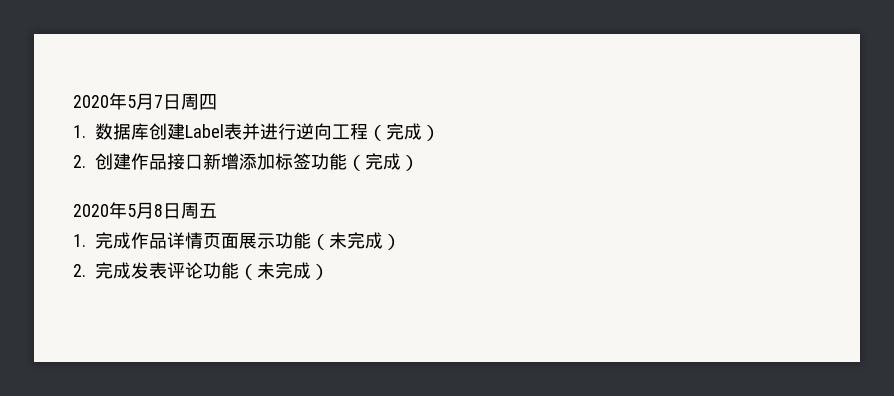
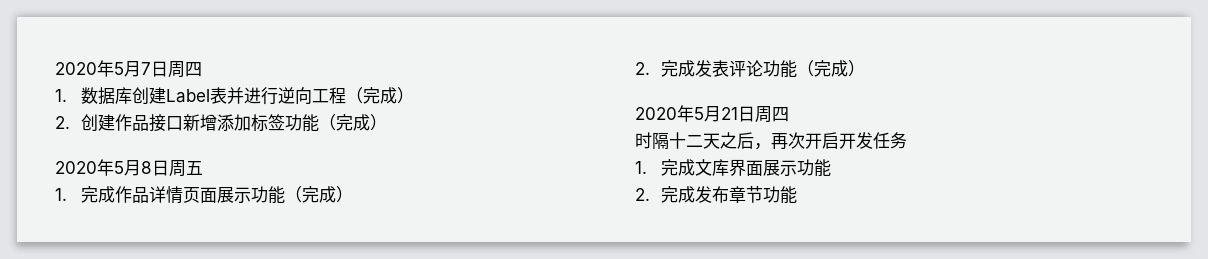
- 1.完成作品详情页面展示功能（未完成）
+ 1.完成作品详情页面展示功能（完成）
- 2.完成发表评论功能（未完成）
+ 2.完成发表评论功能（完成）
+ 2020年5月21日周四
+ 时隔十二天之后，再次开启开发任务
+ 1.完成文库界面展示功能
+ 2.完成发布章节功能

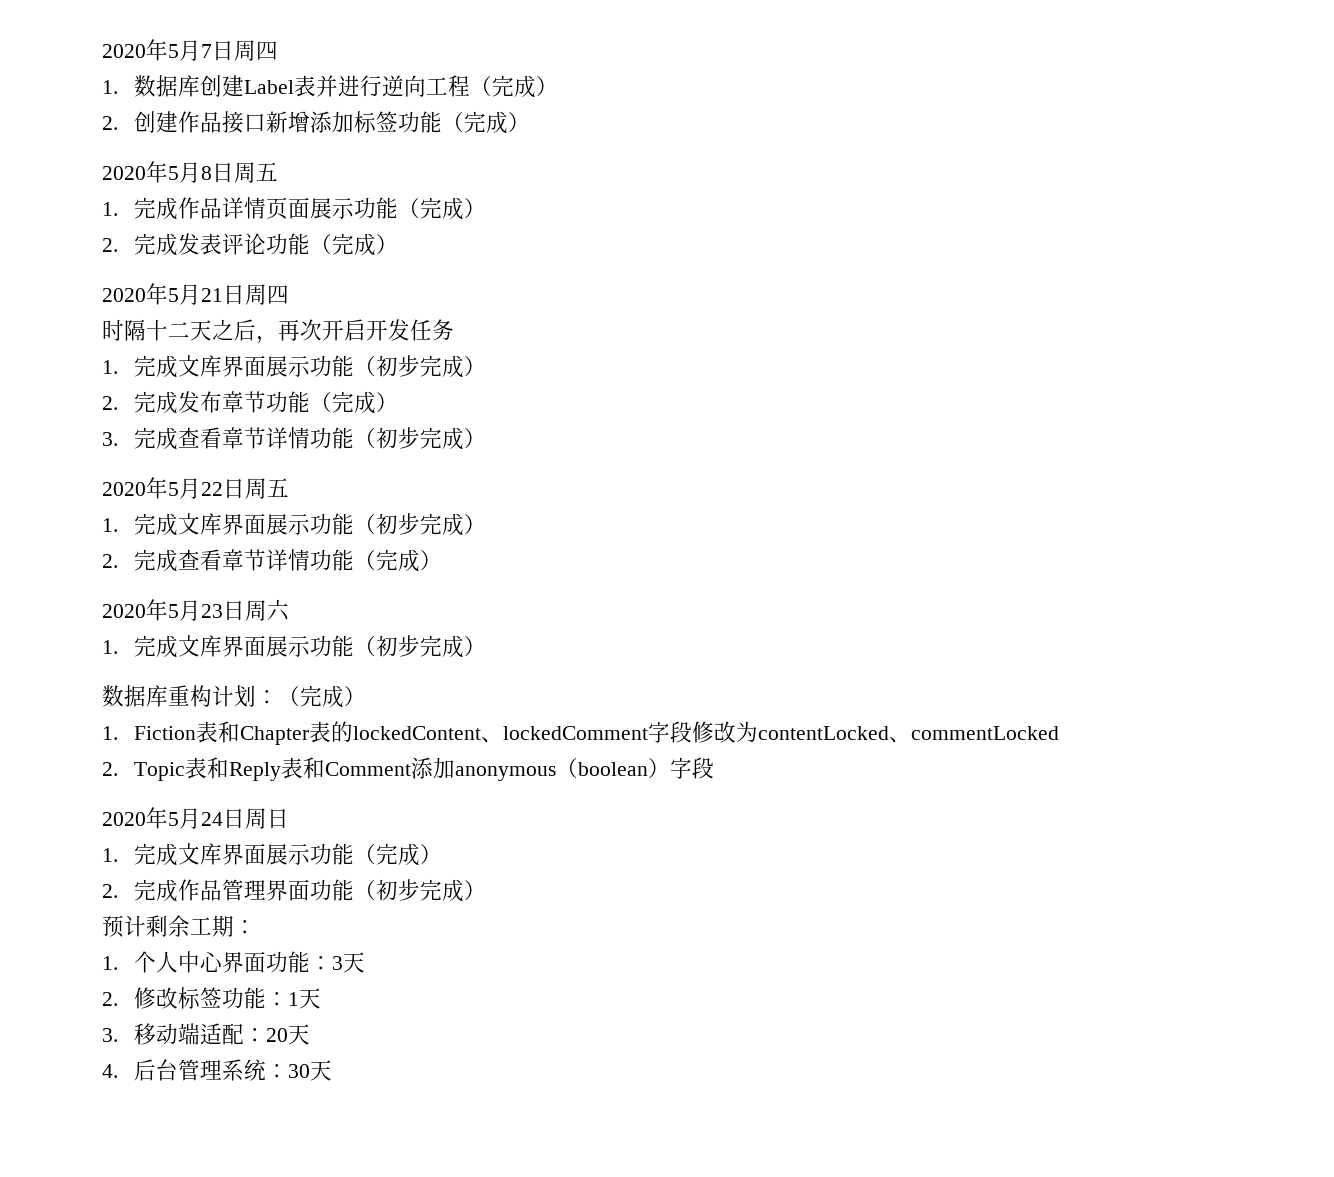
  时隔十二天之后，再次开启开发任务
- 1.完成文库界面展示功能
+ 1.完成文库界面展示功能（初步完成）
- 2.完成发布章节功能
+ 2.完成发布章节功能（完成）
+ 3.完成查看章节详情功能（初步完成）
+ 2020年5月22日周五
+ 1.完成文库界面展示功能（初步完成）
+ 2.完成查看章节详情功能（完成）
+ 2020年5月23日周六
+ 1.完成文库界面展示功能（初步完成）
+ 数据库重构计划：（完成）
+ 1. Fiction表和Chapter表的lockedContent、lockedComment字段修改为contentLocked、commentLocked
+ 2. Topic表和Reply表和Comment添加anonymous（boolean）字段
+ 2020年5月24日周日
+ 1.完成文库界面展示功能（完成）
+ 2.完成作品管理界面功能（初步完成）
+ 预计剩余工期：
+ 1.个人中心界面功能：3天
+ 2.修改标签功能：1天
+ 3.移动端适配：20天
+ 4.后台管理系统：30天

